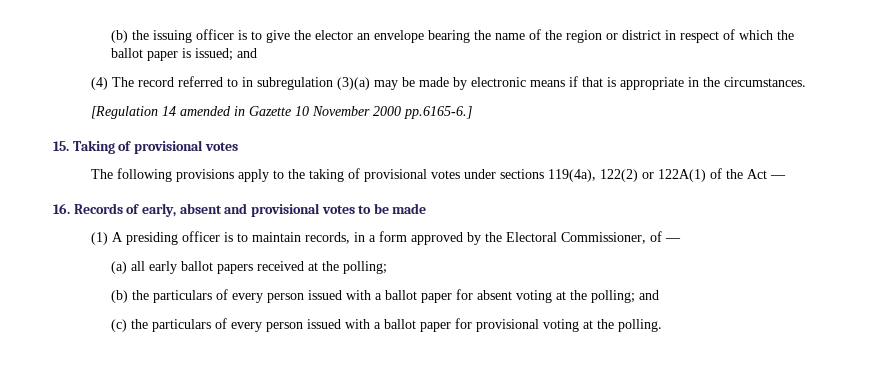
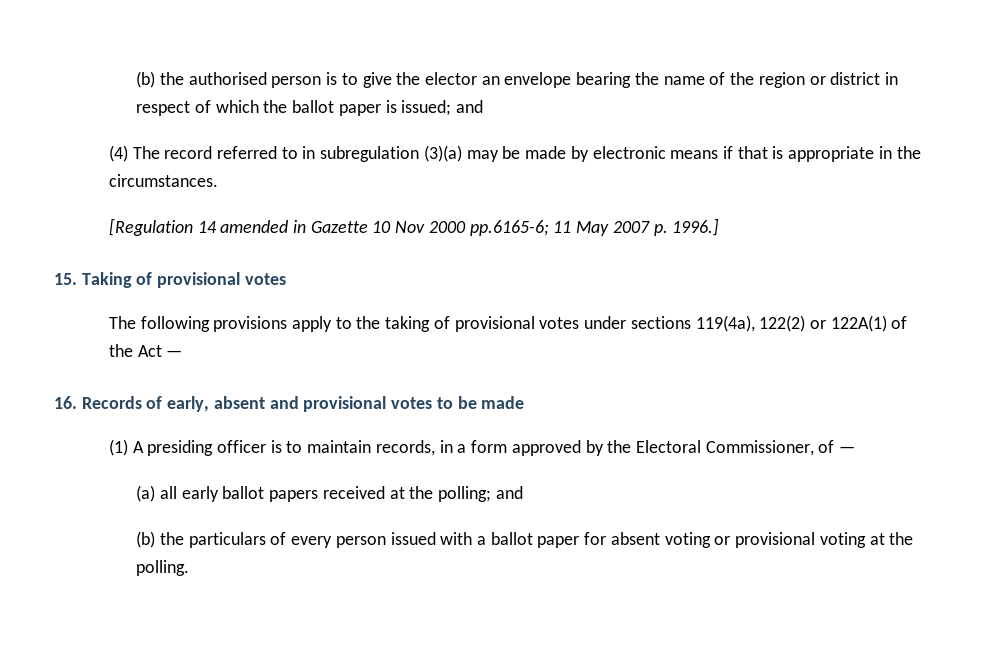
- (b) the issuing officer is to give the elector an envelope bearing the name of the region or district in respect of which the ballot paper is issued; and
+ (b) the authorised person is to give the elector an envelope bearing the name of the region or district in respect of which the ballot paper is issued; and
- [Regulation 14 amended in Gazette 10 November 2000 pp.6165-6.]
+ [Regulation 14 amended in Gazette 10 Nov 2000 pp.6165-6; 11 May 2007 p. 1996.]
- (a) all early ballot papers received at the polling;
+ (a) all early ballot papers received at the polling; and
- (b) the particulars of every person issued with a ballot paper for absent voting at the polling; and
- (c) the particulars of every person issued with a ballot paper for provisional voting at the polling.
+ (b) the particulars of every person issued with a ballot paper for absent voting or provisional voting at the polling.

